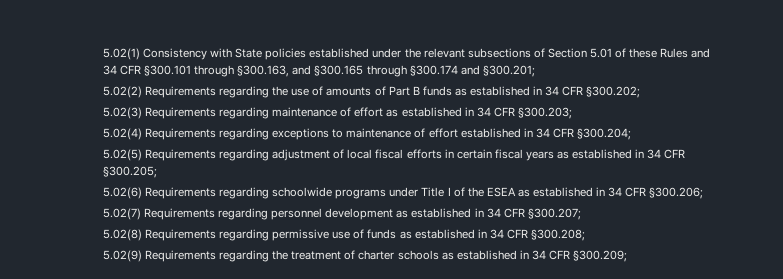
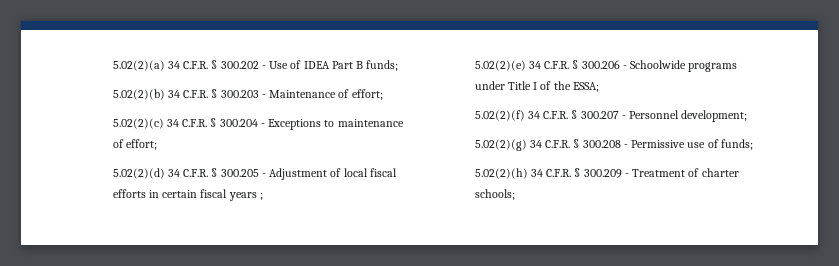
- 5.02(1) Consistency with State policies established under the relevant subsections of Section 5.01 of these Rules and 34 CFR §300.101 through §300.163, and §300.165 through §300.174 and §300.201;
- 5.02(2) Requirements regarding the use of amounts of Part B funds as established in 34 CFR §300.202;
- 5.02(3) Requirements regarding maintenance of effort as established in 34 CFR §300.203;
- 5.02(4) Requirements regarding exceptions to maintenance of effort established in 34 CFR §300.204;
- 5.02(5) Requirements regarding adjustment of local fiscal efforts in certain fiscal years as established in 34 CFR §300.205;
- 5.02(6) Requirements regarding schoolwide programs under Title I of the ESEA as established in 34 CFR §300.206;
- 5.02(7) Requirements regarding personnel development as established in 34 CFR §300.207;
- 5.02(8) Requirements regarding permissive use of funds as established in 34 CFR §300.208;
- 5.02(9) Requirements regarding the treatment of charter schools as established in 34 CFR §300.209;
+ 5.02(2)(a) 34 C.F.R. § 300.202 - Use of IDEA Part B funds;
+ 5.02(2)(b) 34 C.F.R. § 300.203 - Maintenance of effort;
+ 5.02(2)(c) 34 C.F.R. § 300.204 - Exceptions to maintenance of effort;
+ 5.02(2)(d) 34 C.F.R. § 300.205 - Adjustment of local fiscal efforts in certain fiscal years ;
+ 5.02(2)(e) 34 C.F.R. § 300.206 - Schoolwide programs under Title I of the ESSA;
+ 5.02(2)(f) 34 C.F.R. § 300.207 - Personnel development;
+ 5.02(2)(g) 34 C.F.R. § 300.208 - Permissive use of funds;
+ 5.02(2)(h) 34 C.F.R. § 300.209 - Treatment of charter schools;

